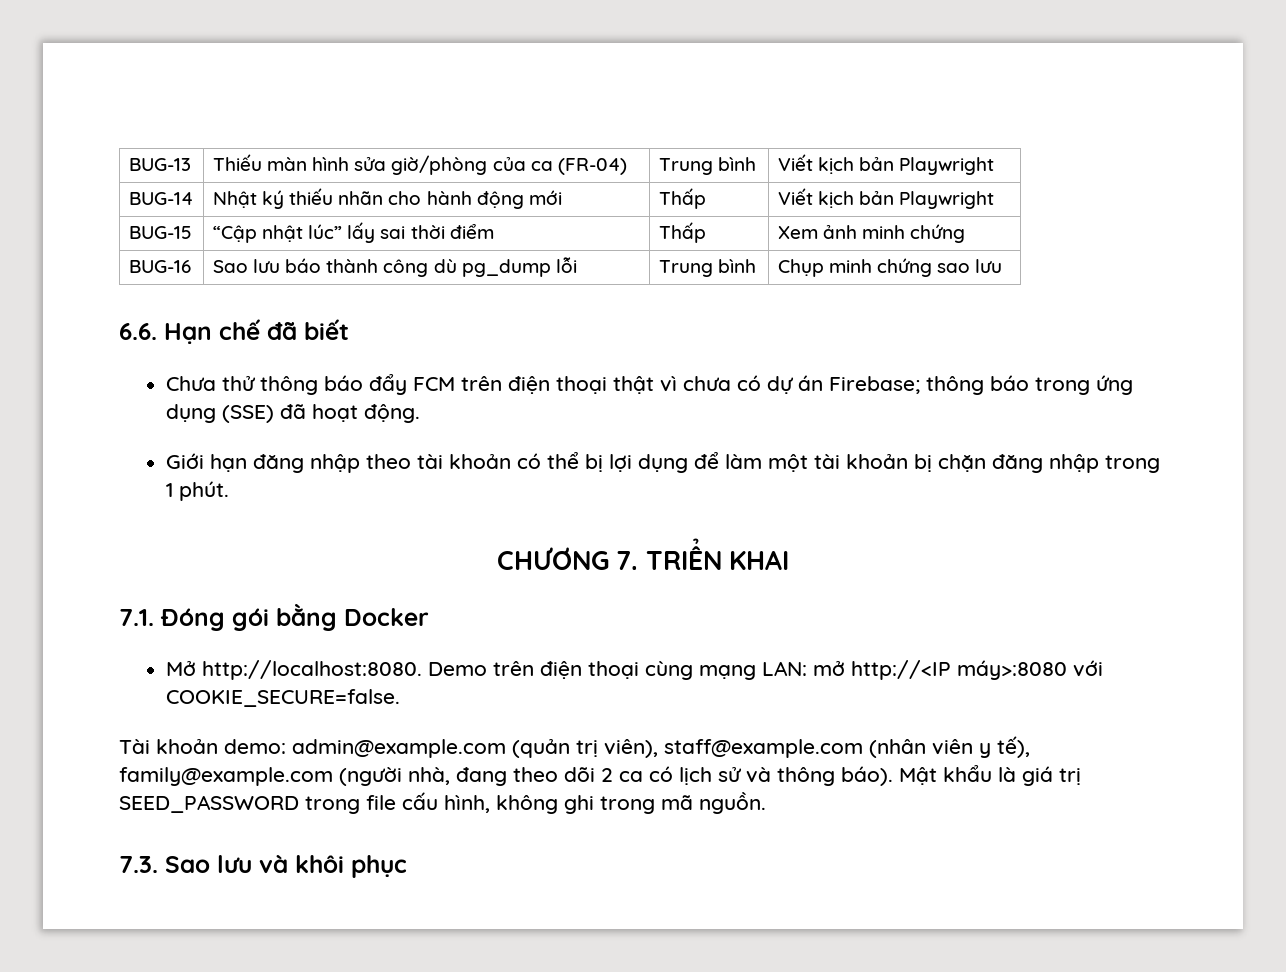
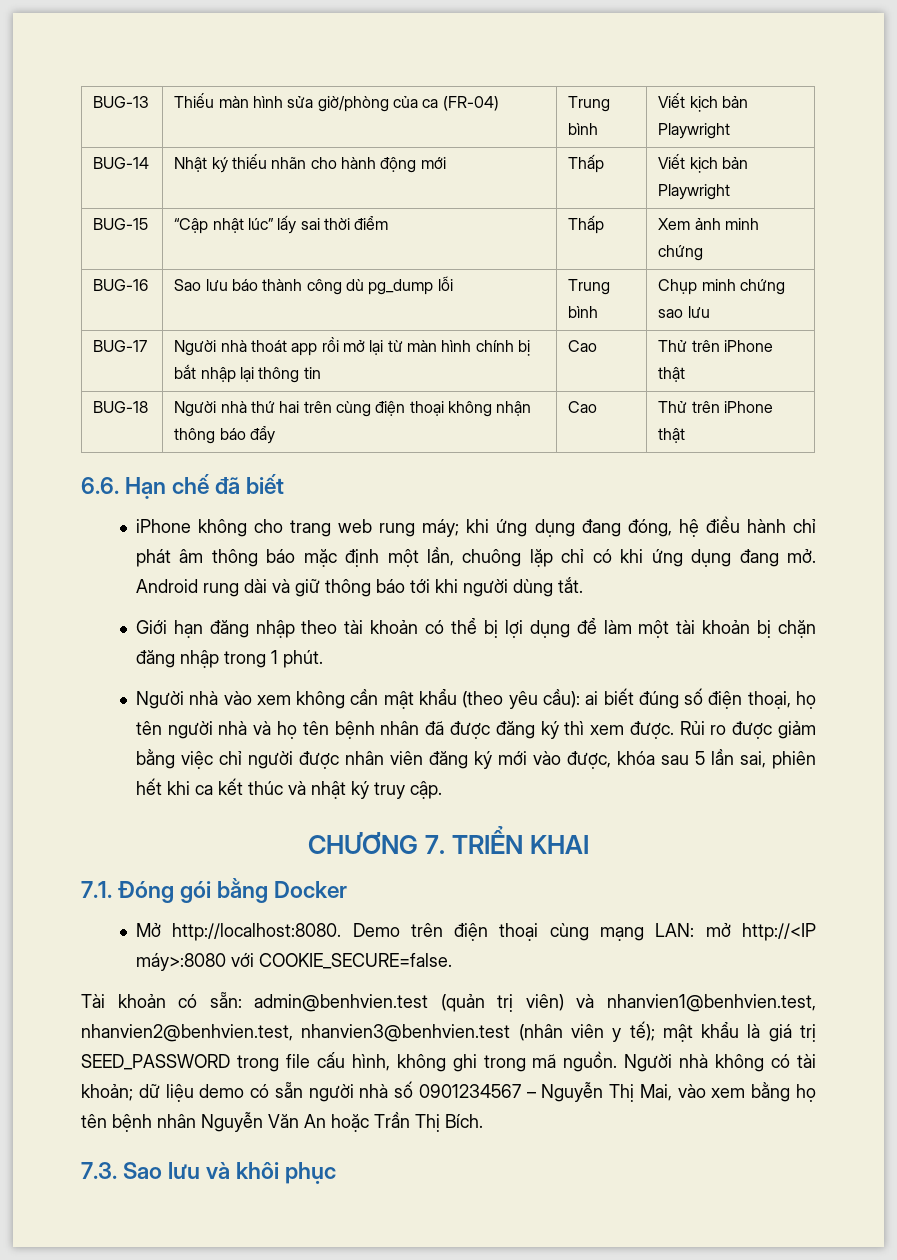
+ BUG-17 | Người nhà thoát app rồi mở lại từ màn hình chính bị bắt nhập lại thông tin | Cao | Thử trên iPhone thật
+ BUG-18 | Người nhà thứ hai trên cùng điện thoại không nhận thông báo đẩy | Cao | Thử trên iPhone thật
- Chưa thử thông báo đẩy FCM trên điện thoại thật vì chưa có dự án Firebase; thông báo trong ứng dụng (SSE) đã hoạt động.
+ iPhone không cho trang web rung máy; khi ứng dụng đang đóng, hệ điều hành chỉ phát âm thông báo mặc định một lần, chuông lặp chỉ có khi ứng dụng đang mở. Android rung dài và giữ thông báo tới khi người dùng tắt.
+ Người nhà vào xem không cần mật khẩu (theo yêu cầu): ai biết đúng số điện thoại, họ tên người nhà và họ tên bệnh nhân đã được đăng ký thì xem được. Rủi ro được giảm bằng việc chỉ người được nhân viên đăng ký mới vào được, khóa sau 5 lần sai, phiên hết khi ca kết thúc và nhật ký truy cập.
- Tài khoản demo: admin@example.com (quản trị viên), staff@example.com (nhân viên y tế), family@example.com (người nhà, đang theo dõi 2 ca có lịch sử và thông báo). Mật khẩu là giá trị SEED_PASSWORD trong file cấu hình, không ghi trong mã nguồn.
+ Tài khoản có sẵn: admin@benhvien.test (quản trị viên) và nhanvien1@benhvien.test, nhanvien2@benhvien.test, nhanvien3@benhvien.test (nhân viên y tế); mật khẩu là giá trị SEED_PASSWORD trong file cấu hình, không ghi trong mã nguồn. Người nhà không có tài khoản; dữ liệu demo có sẵn người nhà số 0901234567 – Nguyễn Thị Mai, vào xem bằng họ tên bệnh nhân Nguyễn Văn An hoặc Trần Thị Bích.

